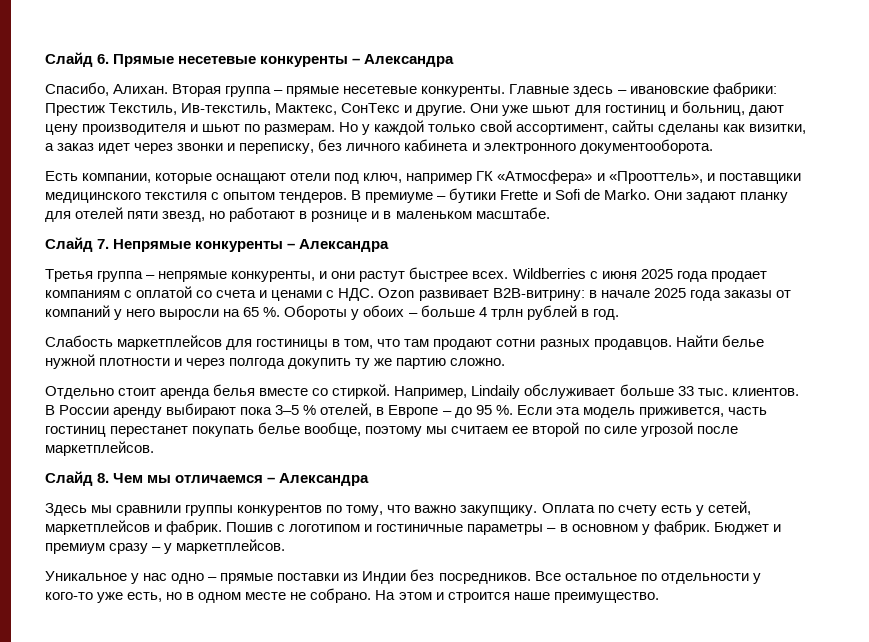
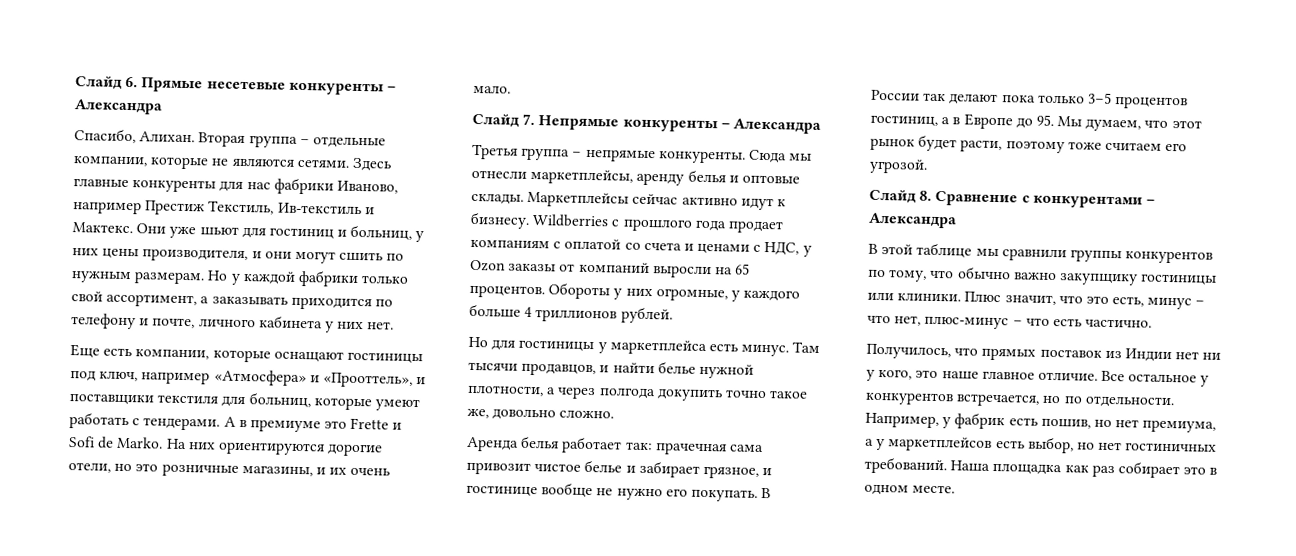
- Вторая группа – прямые несетевые конкуренты. Главные здесь – ивановские фабрики: Престиж Текстиль, Ив-текстиль, Мактекс, СонТекс и другие.
+ Вторая группа – отдельные компании, которые не являются сетями. Здесь главные конкуренты для нас фабрики Иваново, например Престиж Текстиль, Ив-текстиль и Мактекс.
- Они уже шьют для гостиниц и больниц, дают цену производителя и шьют по размерам.
+ Они уже шьют для гостиниц и больниц, у них цены производителя, и они могут сшить по нужным размерам.
- Но у каждой только свой ассортимент, сайты сделаны как визитки, а заказ идет через звонки и переписку, без личного кабинета и электронного документооборота.
- Есть компании, которые оснащают отели под ключ, например ГК «Атмосфера» и «Прооттель», и поставщики медицинского текстиля с опытом тендеров. В премиуме – бутики Frette и Sofi de Marko.
+ Но у каждой фабрики только свой ассортимент, а заказывать приходится по телефону и почте, личного кабинета у них нет.
+ Еще есть компании, которые оснащают гостиницы под ключ, например «Атмосфера» и «Прооттель», и поставщики текстиля для больниц, которые умеют работать с тендерами. А в премиуме это Frette и Sofi de Marko.
- Они задают планку для отелей пяти звезд, но работают в рознице и в маленьком масштабе.
+ На них ориентируются дорогие отели, но это розничные магазины, и их очень мало.
- Третья группа – непрямые конкуренты, и они растут быстрее всех. Wildberries с июня 2025 года продает компаниям с оплатой со счета и ценами с НДС. Ozon развивает B2B-витрину: в начале 2025 года заказы от компаний у него выросли на 65 %.
+ Третья группа – непрямые конкуренты. Сюда мы отнесли маркетплейсы, аренду белья и оптовые склады. Маркетплейсы сейчас активно идут к бизнесу. Wildberries с прошлого года продает компаниям с оплатой со счета и ценами с НДС, у Ozon заказы от компаний выросли на 65 процентов.
- Обороты у обоих – больше 4 трлн рублей в год.
- Слабость маркетплейсов для гостиницы в том, что там продают сотни разных продавцов. Найти белье нужной плотности и через полгода докупить ту же партию сложно.
- Отдельно стоит аренда белья вместе со стиркой. Например, Lindaily обслуживает больше 33 тыс. клиентов. В России аренду выбирают пока 3–5 % отелей, в Европе – до 95 %. Если эта модель приживется, часть гостиниц перестанет покупать белье вообще, поэтому мы считаем ее второй по силе угрозой после маркетплейсов.
+ Обороты у них огромные, у каждого больше 4 триллионов рублей.
+ Но для гостиницы у маркетплейса есть минус. Там тысячи продавцов, и найти белье нужной плотности, а через полгода докупить точно такое же, довольно сложно.
+ Аренда белья работает так: прачечная сама привозит чистое белье и забирает грязное, и гостинице вообще не нужно его покупать. В России так делают пока только 3–5 процентов гостиниц, а в Европе до 95. Мы думаем, что этот рынок будет расти, поэтому тоже считаем его угрозой.
- Слайд 8. Чем мы отличаемся – Александра
- Здесь мы сравнили группы конкурентов по тому, что важно закупщику. Оплата по счету есть у сетей, маркетплейсов и фабрик. Пошив с логотипом и гостиничные параметры – в основном у фабрик. Бюджет и премиум сразу – у маркетплейсов.
- Уникальное у нас одно – прямые поставки из Индии без посредников. Все остальное по отдельности у кого-то уже есть, но в одном месте не собрано. На этом и строится наше преимущество.
+ Слайд 8. Сравнение с конкурентами – Александра
+ В этой таблице мы сравнили группы конкурентов по тому, что обычно важно закупщику гостиницы или клиники. Плюс значит, что это есть, минус – что нет, плюс-минус – что есть частично.
+ Получилось, что прямых поставок из Индии нет ни у кого, это наше главное отличие. Все остальное у конкурентов встречается, но по отдельности. Например, у фабрик есть пошив, но нет премиума, а у маркетплейсов есть выбор, но нет гостиничных требований. Наша площадка как раз собирает это в одном месте.

